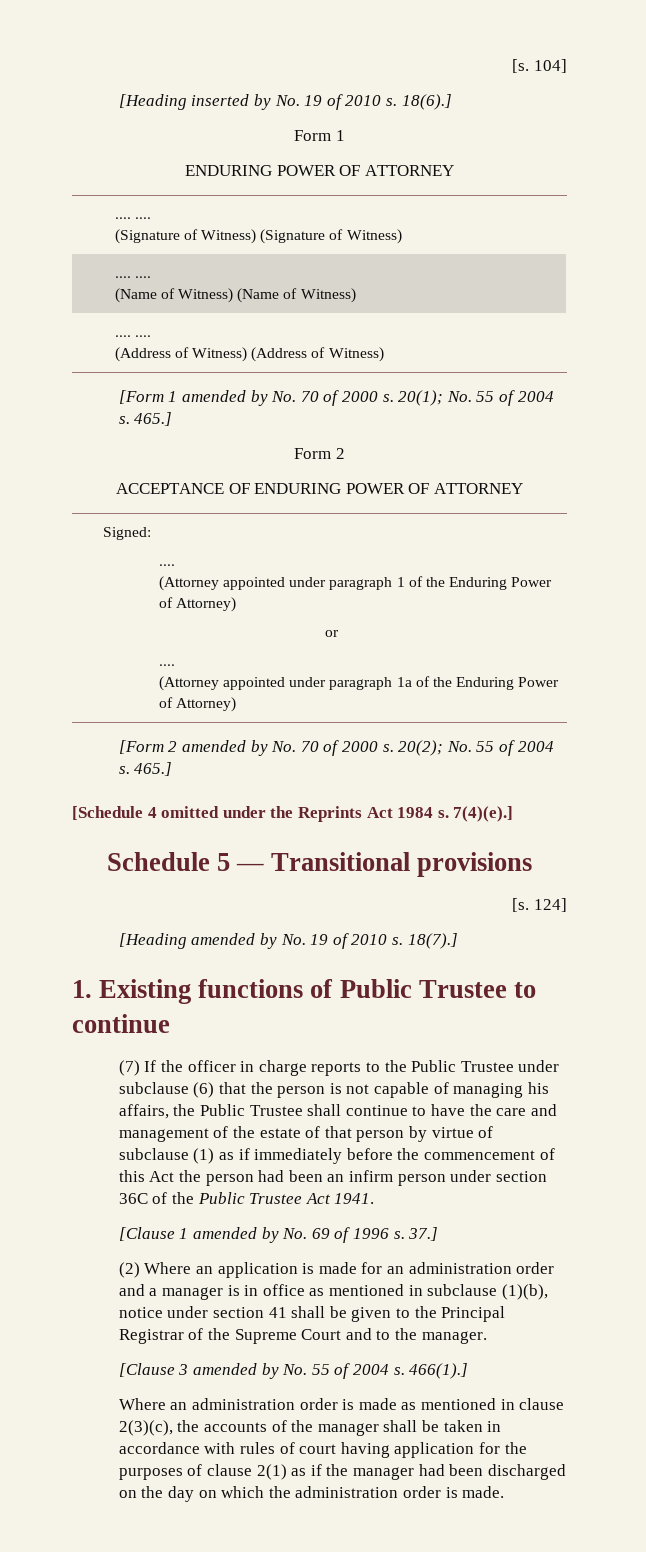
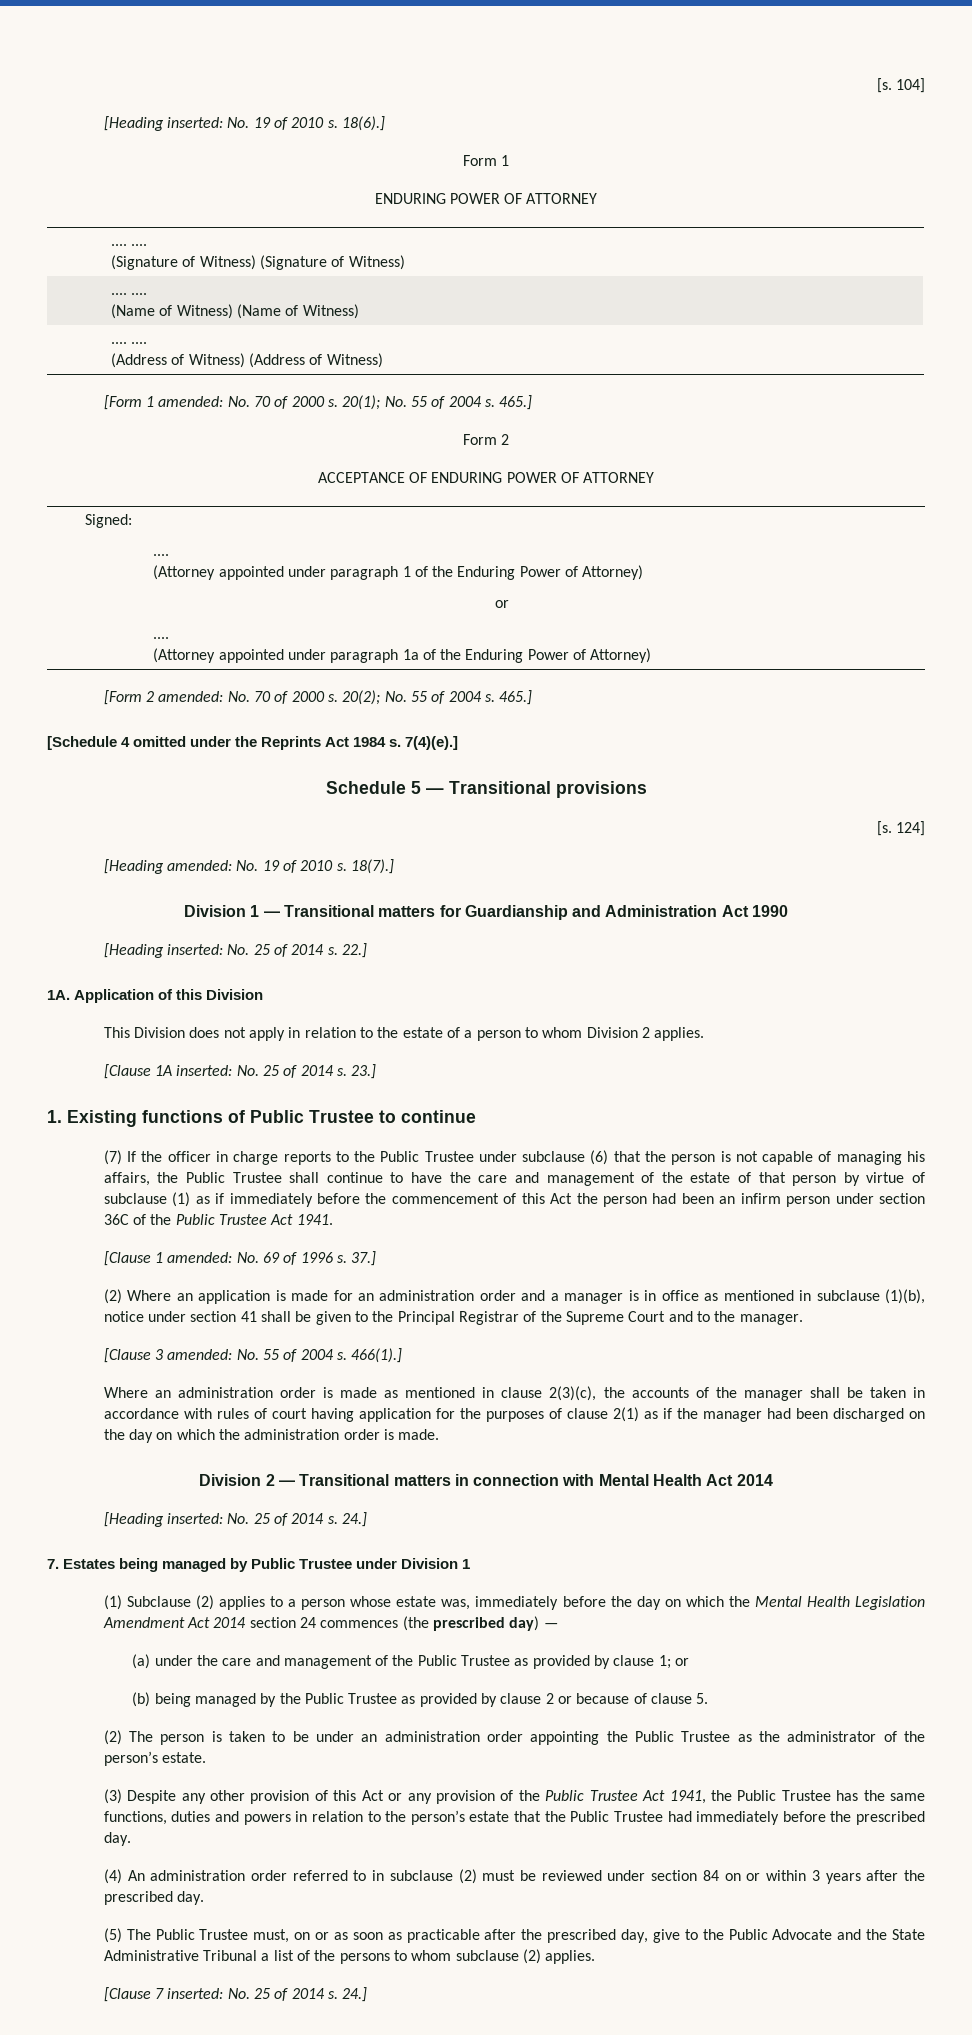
- [Heading inserted by No. 19 of 2010 s.
+ [Heading inserted: No. 19 of 2010 s.
- [Form 1 amended by No. 70 of 2000 s.
+ [Form 1 amended: No. 70 of 2000 s.
- [Form 2 amended by No. 70 of 2000 s.
+ [Form 2 amended: No. 70 of 2000 s.
- [Heading amended by No. 19 of 2010 s.
+ [Heading amended: No. 19 of 2010 s.
+ Division 1 — Transitional matters for Guardianship and Administration Act 1990
+ [Heading inserted: No. 25 of 2014 s. 22.]
+ 1A. Application of this Division
+ This Division does not apply in relation to the estate of a person to whom Division 2 applies.
+ [Clause 1A inserted: No. 25 of 2014 s. 23.]
- [Clause 1 amended by No. 69 of 1996 s.
+ [Clause 1 amended: No. 69 of 1996 s.
- [Clause 3 amended by No. 55 of 2004 s.
+ [Clause 3 amended: No. 55 of 2004 s.
+ Division 2 — Transitional matters in connection with Mental Health Act 2014
+ [Heading inserted: No. 25 of 2014 s. 24.]
+ 7. Estates being managed by Public Trustee under Division 1
+ (1) Subclause (2) applies to a person whose estate was, immediately before the day on which the Mental Health Legislation Amendment Act 2014 section 24 commences (the prescribed day) —
+ (a) under the care and management of the Public Trustee as provided by clause 1; or
+ (b) being managed by the Public Trustee as provided by clause 2 or because of clause 5.
+ (2) The person is taken to be under an administration order appointing the Public Trustee as the administrator of the person’s estate.
+ (3) Despite any other provision of this Act or any provision of the Public Trustee Act 1941, the Public Trustee has the same functions, duties and powers in relation to the person’s estate that the Public Trustee had immediately before the prescribed day.
+ (4) An administration order referred to in subclause (2) must be reviewed under section 84 on or within 3 years after the prescribed day.
+ (5) The Public Trustee must, on or as soon as practicable after the prescribed day, give to the Public Advocate and the State Administrative Tribunal a list of the persons to whom subclause (2) applies.
+ [Clause 7 inserted: No. 25 of 2014 s. 24.]

